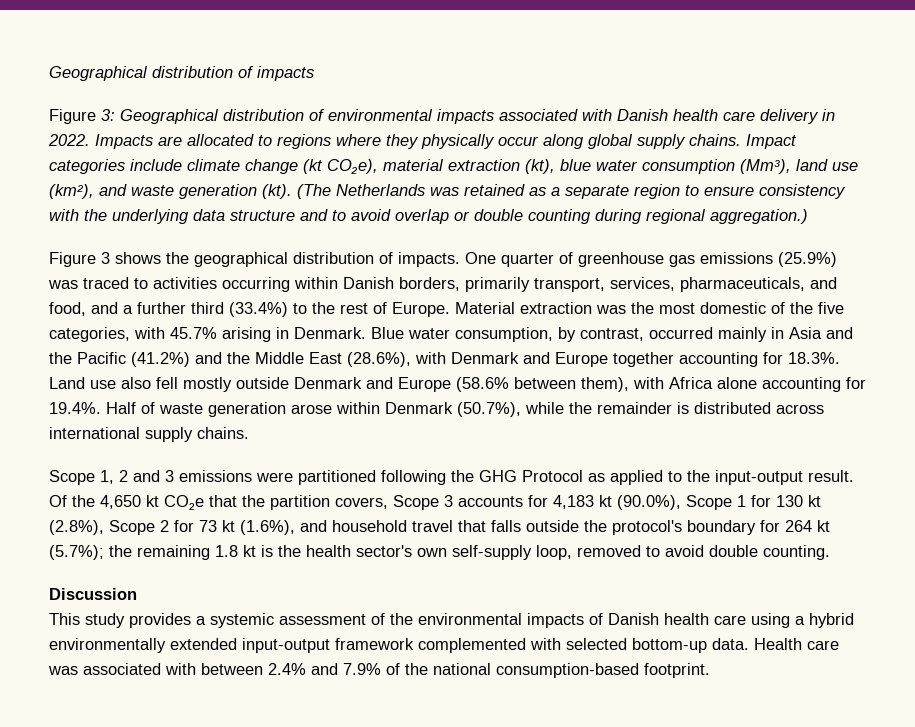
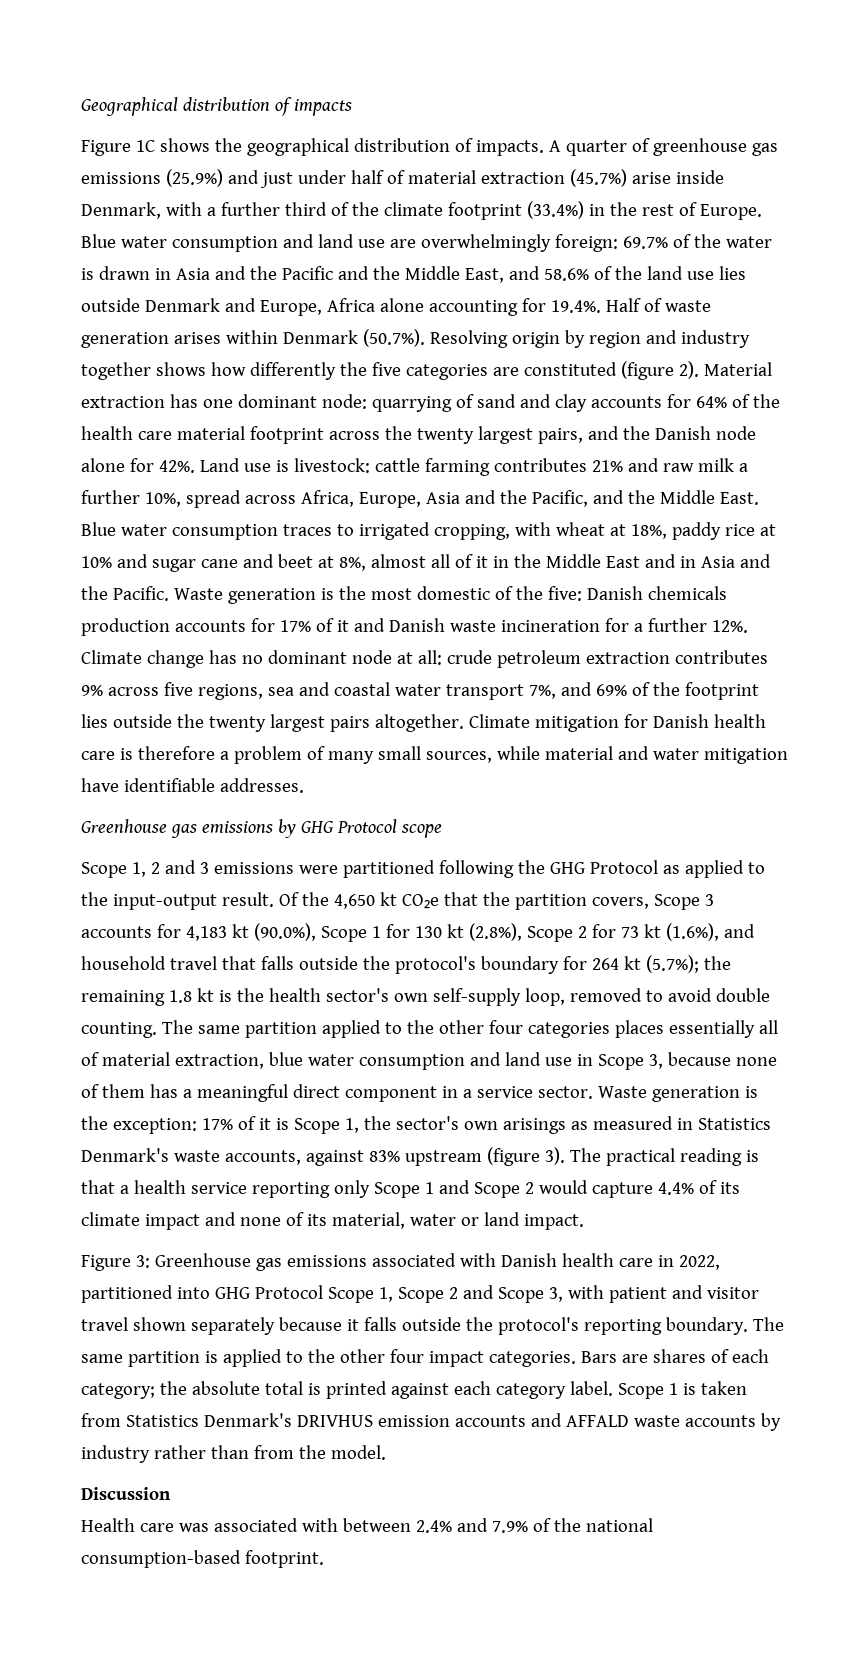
- Figure 3: Geographical distribution of environmental impacts associated with Danish health care delivery in 2022. Impacts are allocated to regions where they physically occur along global supply chains. Impact categories include climate change (kt CO₂e), material extraction (kt), blue water consumption (Mm³), land use (km²), and waste generation (kt). (The Netherlands was retained as a separate region to ensure consistency with the underlying data structure and to avoid overlap or double counting during regional aggregation.)
- Figure 3 shows the geographical distribution of impacts.
+ Figure 1C shows the geographical distribution of impacts.
- One quarter of greenhouse gas emissions (25.9%) was traced to activities occurring within Danish borders, primarily transport, services, pharmaceuticals, and food, and a further third (33.4%) to the rest of Europe. Material extraction was the most domestic of the five categories, with 45.7% arising in Denmark. Blue water consumption, by contrast, occurred mainly in Asia and the Pacific (41.2%) and the Middle East (28.6%), with Denmark and Europe together accounting for 18.3%. Land use also fell mostly outside Denmark and Europe (58.6% between them), with Africa alone accounting for 19.4%. Half of waste generation arose within Denmark (50.7%), while the remainder is distributed across international supply chains.
+ A quarter of greenhouse gas emissions (25.9%) and just under half of material extraction (45.7%) arise inside Denmark, with a further third of the climate footprint (33.4%) in the rest of Europe. Blue water consumption and land use are overwhelmingly foreign: 69.7% of the water is drawn in Asia and the Pacific and the Middle East, and 58.6% of the land use lies outside Denmark and Europe, Africa alone accounting for 19.4%. Half of waste generation arises within Denmark (50.7%). Resolving origin by region and industry together shows how differently the five categories are constituted (figure 2). Material extraction has one dominant node: quarrying of sand and clay accounts for 64% of the health care material footprint across the twenty largest pairs, and the Danish node alone for 42%. Land use is livestock: cattle farming contributes 21% and raw milk a further 10%, spread across Africa, Europe, Asia and the Pacific, and the Middle East. Blue water consumption traces to irrigated cropping, with wheat at 18%, paddy rice at 10% and sugar cane and beet at 8%, almost all of it in the Middle East and in Asia and the Pacific. Waste generation is the most domestic of the five: Danish chemicals production accounts for 17% of it and Danish waste incineration for a further 12%. Climate change has no dominant node at all: crude petroleum extraction contributes 9% across five regions, sea and coastal water transport 7%, and 69% of the footprint lies outside the twenty largest pairs altogether. Climate mitigation for Danish health care is therefore a problem of many small sources, while material and water mitigation have identifiable addresses.
+ Greenhouse gas emissions by GHG Protocol scope
- the remaining 1.8 kt is the health sector's own self-supply loop, removed to avoid double counting.
+ the remaining 1.8 kt is the health sector's own self-supply loop, removed to avoid double counting. The same partition applied to the other four categories places essentially all of material extraction, blue water consumption and land use in Scope 3, because none of them has a meaningful direct component in a service sector. Waste generation is the exception: 17% of it is Scope 1, the sector's own arisings as measured in Statistics Denmark's waste accounts, against 83% upstream (figure 3). The practical reading is that a health service reporting only Scope 1 and Scope 2 would capture 4.4% of its climate impact and none of its material, water or land impact.
+ Figure 3: Greenhouse gas emissions associated with Danish health care in 2022, partitioned into GHG Protocol Scope 1, Scope 2 and Scope 3, with patient and visitor travel shown separately because it falls outside the protocol's reporting boundary. The same partition is applied to the other four impact categories. Bars are shares of each category; the absolute total is printed against each category label. Scope 1 is taken from Statistics Denmark's DRIVHUS emission accounts and AFFALD waste accounts by industry rather than from the model.
  Discussion
- This study provides a systemic assessment of the environmental impacts of Danish health care using a hybrid environmentally extended input-output framework complemented with selected bottom-up data. Health care was associated with between 2.4% and 7.9% of the national consumption-based footprint.
+ Health care was associated with between 2.4% and 7.9% of the national consumption-based footprint.

